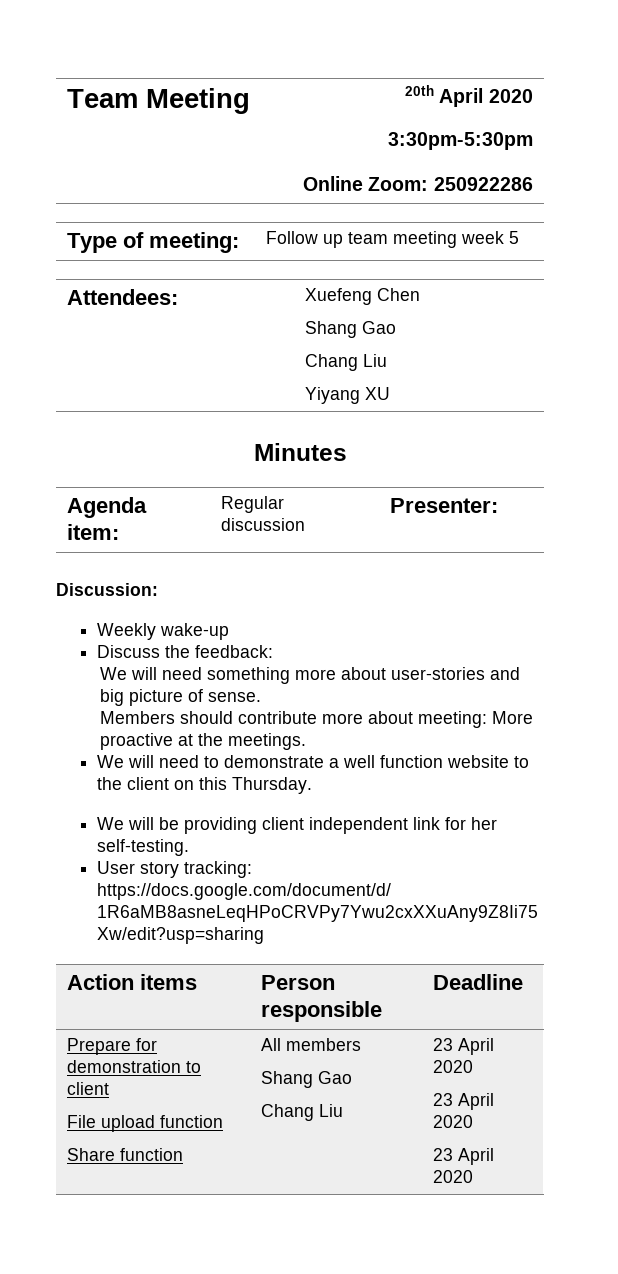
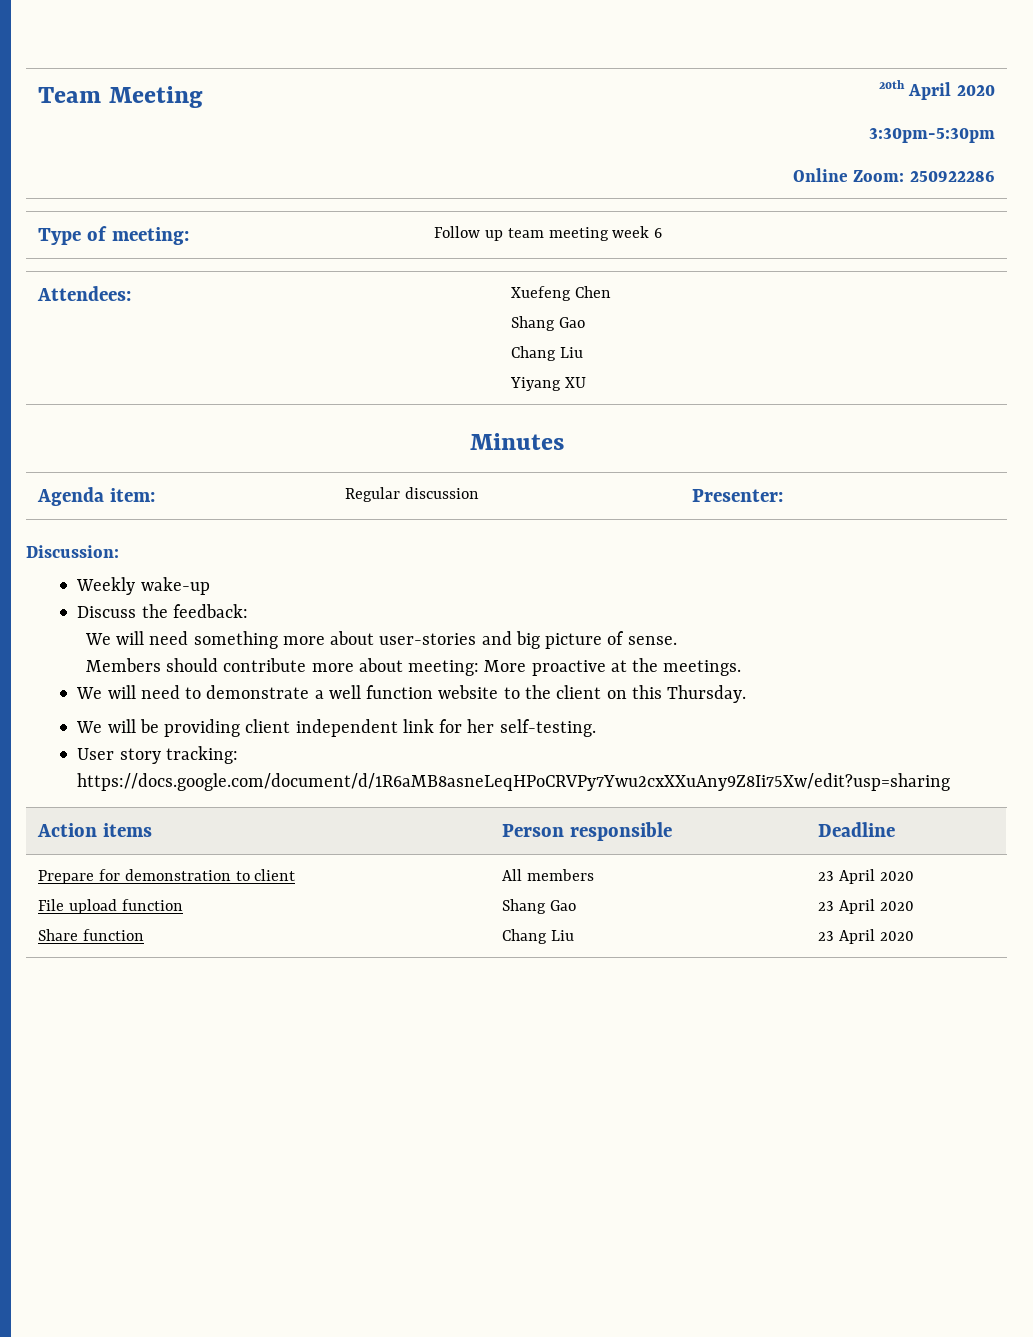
- Type of meeting: | Follow up team meeting week 5
+ Type of meeting: | Follow up team meeting week 6

